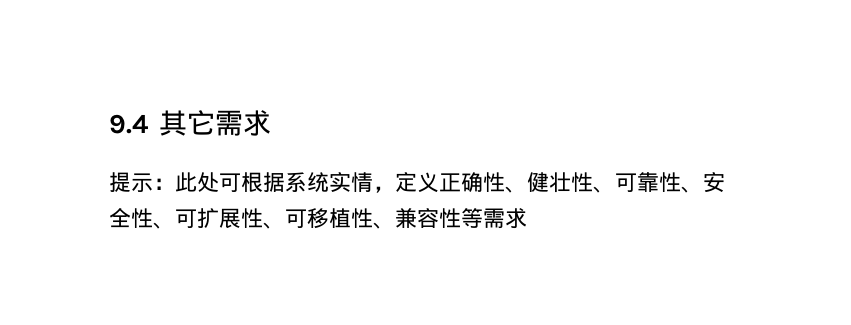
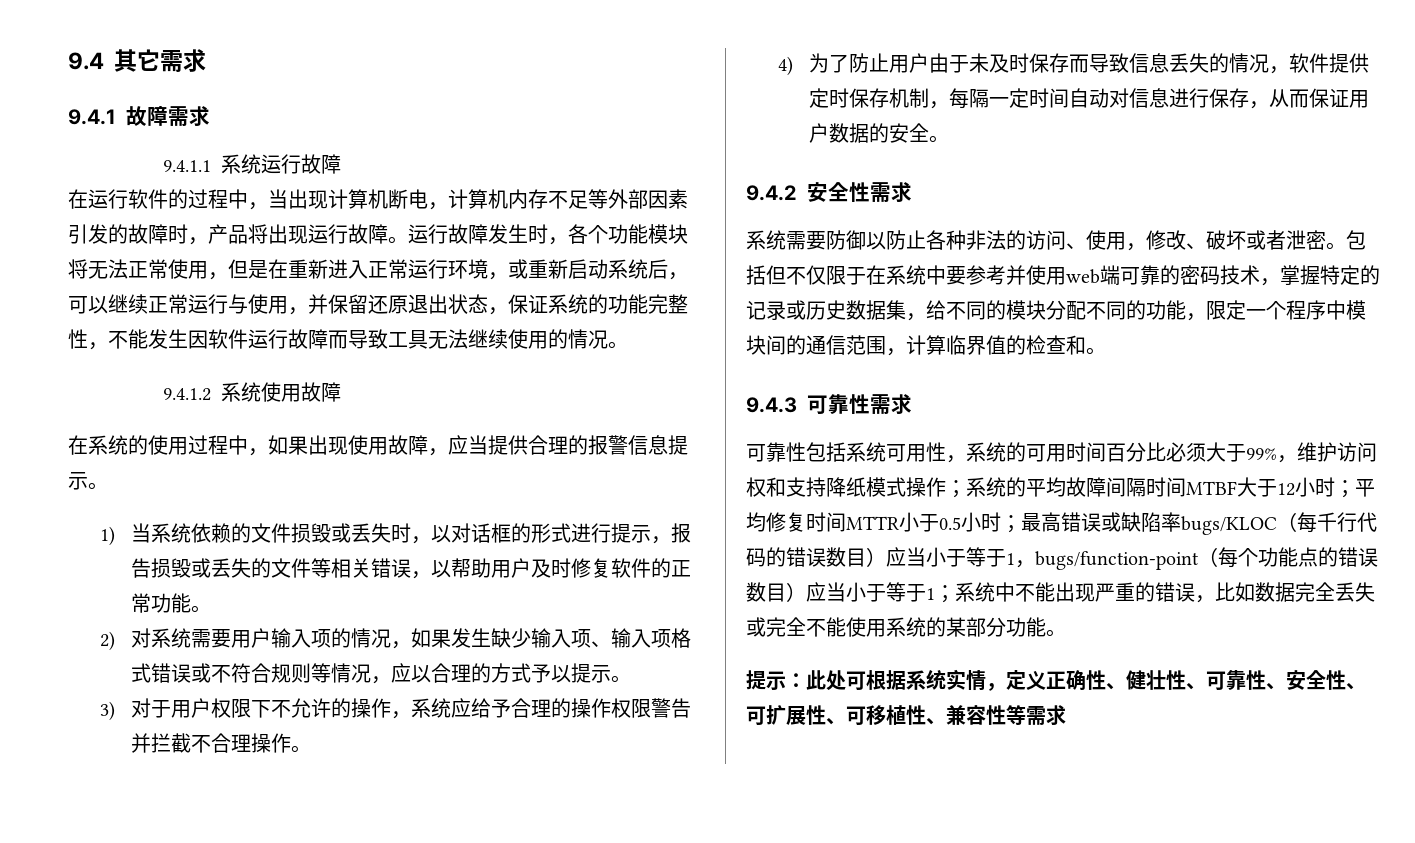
+ 9.4.1故障需求
+ 9.4.1.1系统运行故障
+ 在运行软件的过程中，当出现计算机断电，计算机内存不足等外部因素引发的故障时，产品将出现运行故障。运行故障发生时，各个功能模块将无法正常使用，但是在重新进入正常运行环境，或重新启动系统后，可以继续正常运行与使用，并保留还原退出状态，保证系统的功能完整性，不能发生因软件运行故障而导致工具无法继续使用的情况。
+ 9.4.1.2系统使用故障
+ 在系统的使用过程中，如果出现使用故障，应当提供合理的报警信息提示。
+ 1)当系统依赖的文件损毁或丢失时，以对话框的形式进行提示，报告损毁或丢失的文件等相关错误，以帮助用户及时修复软件的正常功能。
+ 2)对系统需要用户输入项的情况，如果发生缺少输入项、输入项格式错误或不符合规则等情况，应以合理的方式予以提示。
+ 3)对于用户权限下不允许的操作，系统应给予合理的操作权限警告并拦截不合理操作。
+ 4)为了防止用户由于未及时保存而导致信息丢失的情况，软件提供定时保存机制，每隔一定时间自动对信息进行保存，从而保证用户数据的安全。
+ 9.4.2安全性需求
+ 系统需要防御以防止各种非法的访问、使用，修改、破坏或者泄密。包括但不仅限于在系统中要参考并使用web端可靠的密码技术，掌握特定的记录或历史数据集，给不同的模块分配不同的功能，限定一个程序中模块间的通信范围，计算临界值的检查和。
+ 9.4.3可靠性需求
+ 可靠性包括系统可用性，系统的可用时间百分比必须大于99%，维护访问权和支持降纸模式操作；系统的平均故障间隔时间MTBF大于12小时；平均修复时间MTTR小于0.5小时；最高错误或缺陷率bugs/KLOC（每千行代码的错误数目）应当小于等于1，bugs/function-point（每个功能点的错误数目）应当小于等于1；系统中不能出现严重的错误，比如数据完全丢失或完全不能使用系统的某部分功能。

